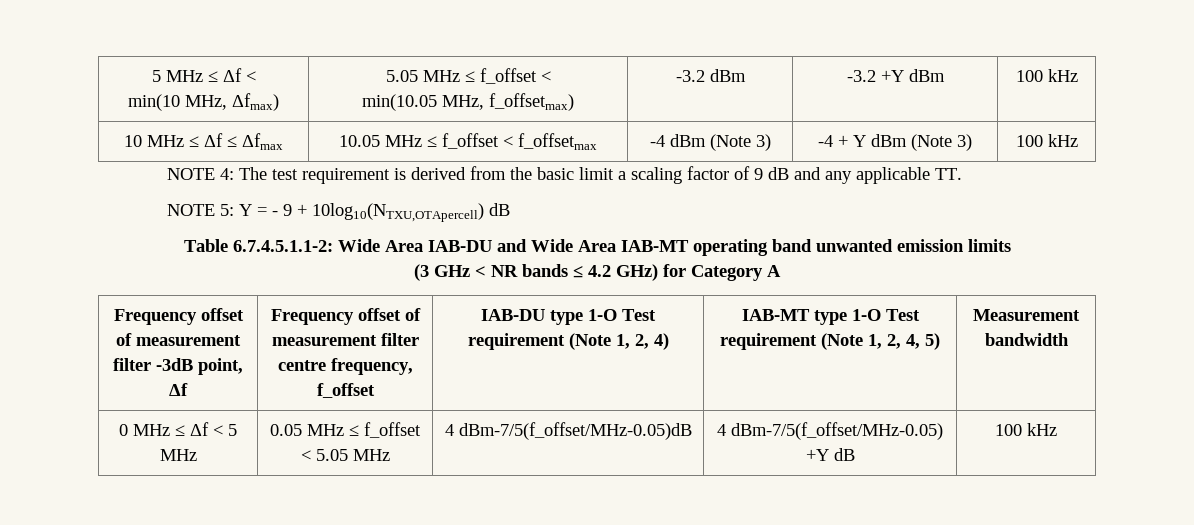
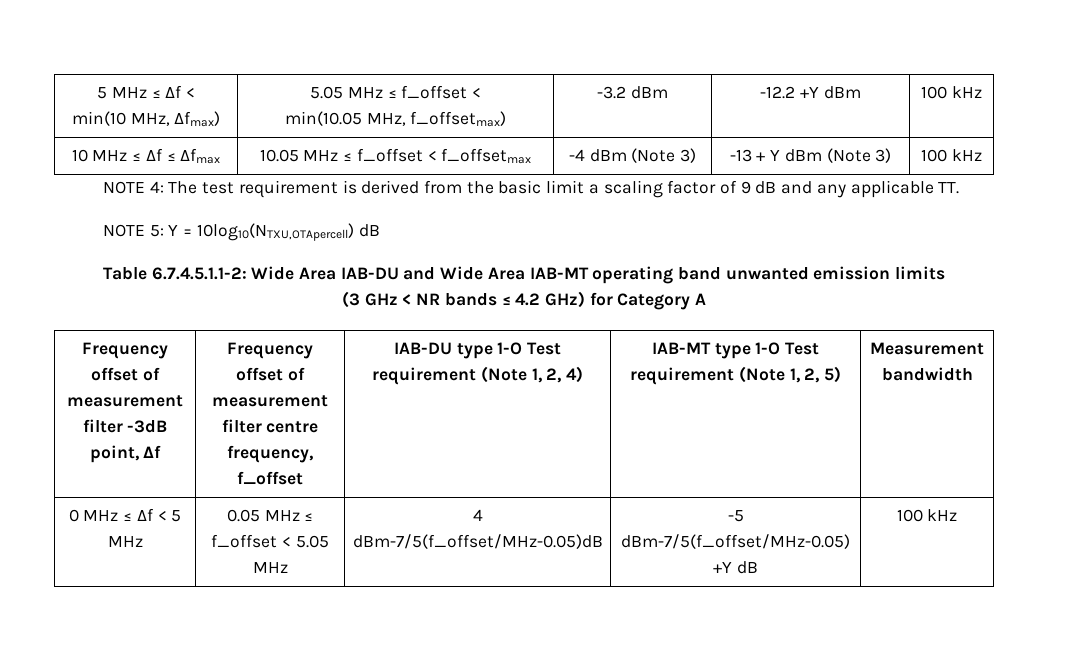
  5 MHz ≤ Δf <
  min(10 MHz, Δfmax) | 5.05 MHz ≤ f_offset <
- min(10.05 MHz, f_offsetmax) | -3.2 dBm | -3.2 +Y dBm | 100 kHz
+ min(10.05 MHz, f_offsetmax) | -3.2 dBm | -12.2 +Y dBm | 100 kHz
- 10 MHz ≤ Δf ≤ Δfmax | 10.05 MHz ≤ f_offset < f_offsetmax | -4 dBm (Note 3) | -4 + Y dBm (Note 3) | 100 kHz
+ 10 MHz ≤ Δf ≤ Δfmax | 10.05 MHz ≤ f_offset < f_offsetmax | -4 dBm (Note 3) | -13 + Y dBm (Note 3) | 100 kHz
- NOTE 5: Y = - 9 + 10log10(NTXU,OTApercell) dB
+ NOTE 5: Y = 10log10(NTXU,OTApercell) dB
- Frequency offset of measurement filter -3dB point, Δf | Frequency offset of measurement filter centre frequency, f_offset | IAB-DU type 1-O Test requirement (Note 1, 2, 4) | IAB-MT type 1-O Test requirement (Note 1, 2, 4, 5) | Measurement bandwidth
+ Frequency offset of measurement filter -3dB point, Δf | Frequency offset of measurement filter centre frequency, f_offset | IAB-DU type 1-O Test requirement (Note 1, 2, 4) | IAB-MT type 1-O Test requirement (Note 1, 2, 5) | Measurement bandwidth
- 0 MHz ≤ Δf < 5 MHz | 0.05 MHz ≤ f_offset < 5.05 MHz | 4 dBm-7/5(f_offset/MHz-0.05)dB | 4 dBm-7/5(f_offset/MHz-0.05) +Y dB | 100 kHz
+ 0 MHz ≤ Δf < 5 MHz | 0.05 MHz ≤ f_offset < 5.05 MHz | 4 dBm-7/5(f_offset/MHz-0.05)dB | -5 dBm-7/5(f_offset/MHz-0.05) +Y dB | 100 kHz

